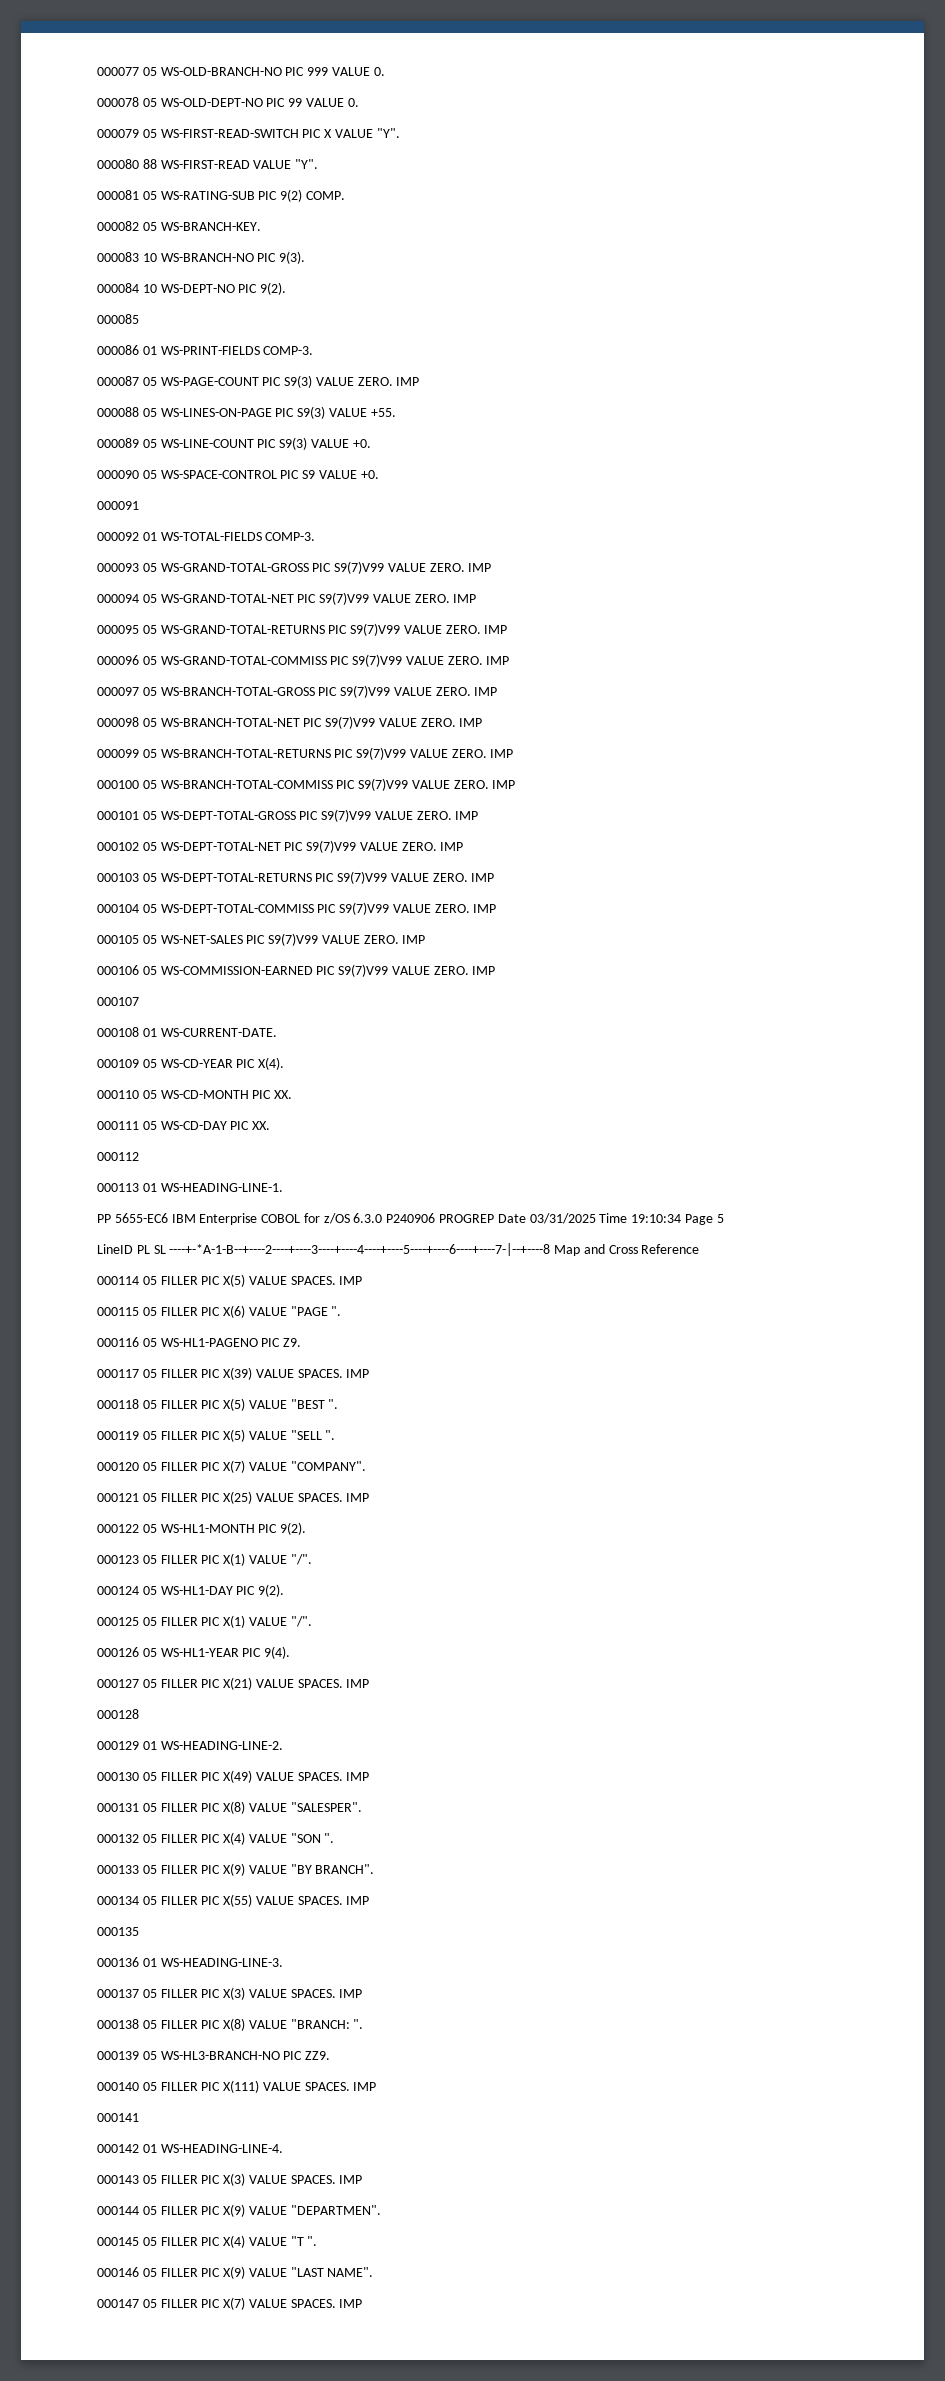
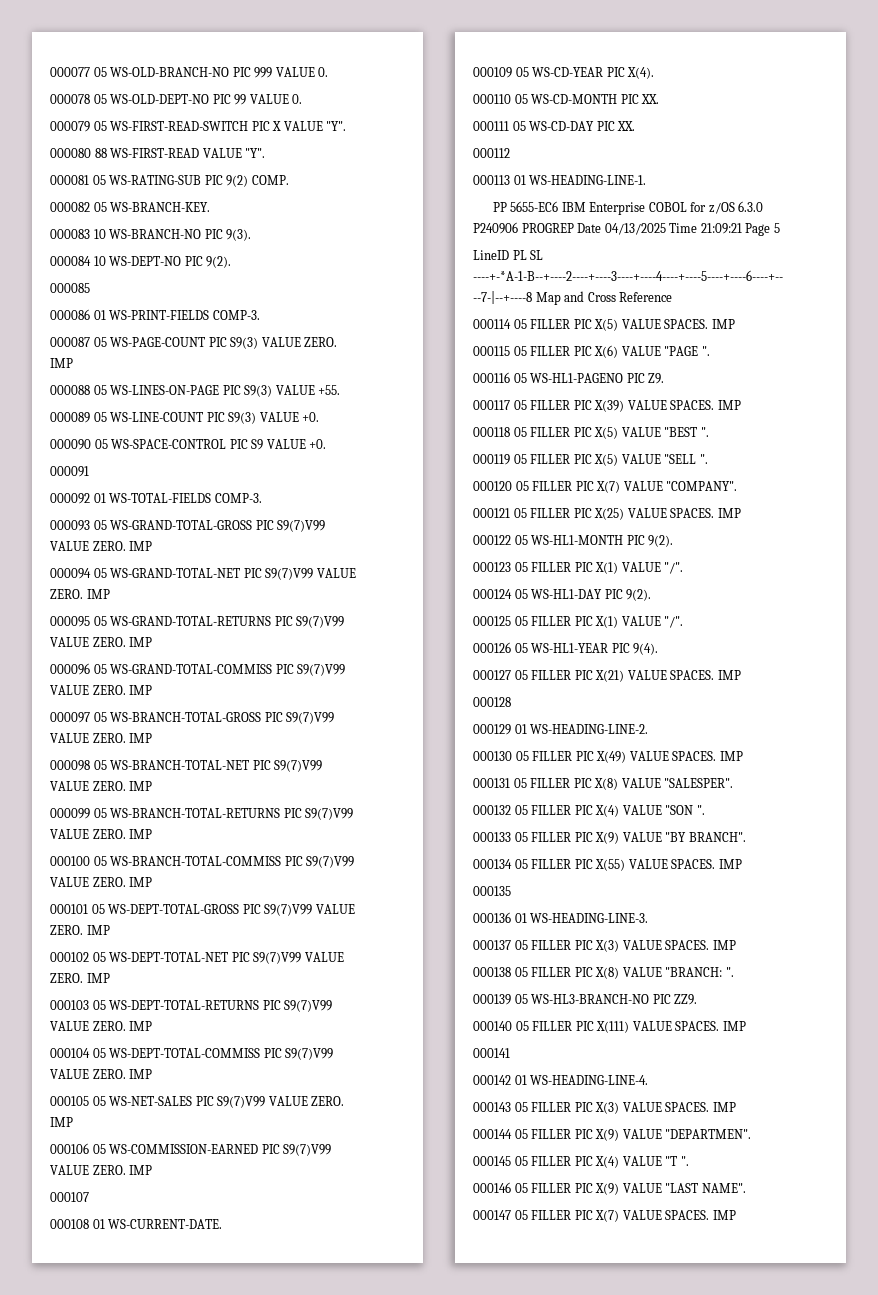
- PP 5655-EC6 IBM Enterprise COBOL for z/OS 6.3.0 P240906 PROGREP Date 03/31/2025 Time 19:10:34 Page 5
+ PP 5655-EC6 IBM Enterprise COBOL for z/OS 6.3.0 P240906 PROGREP Date 04/13/2025 Time 21:09:21 Page 5

